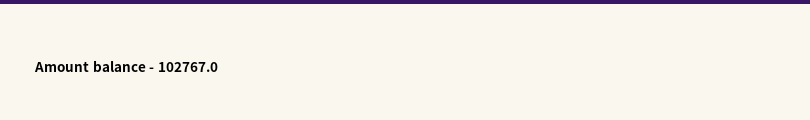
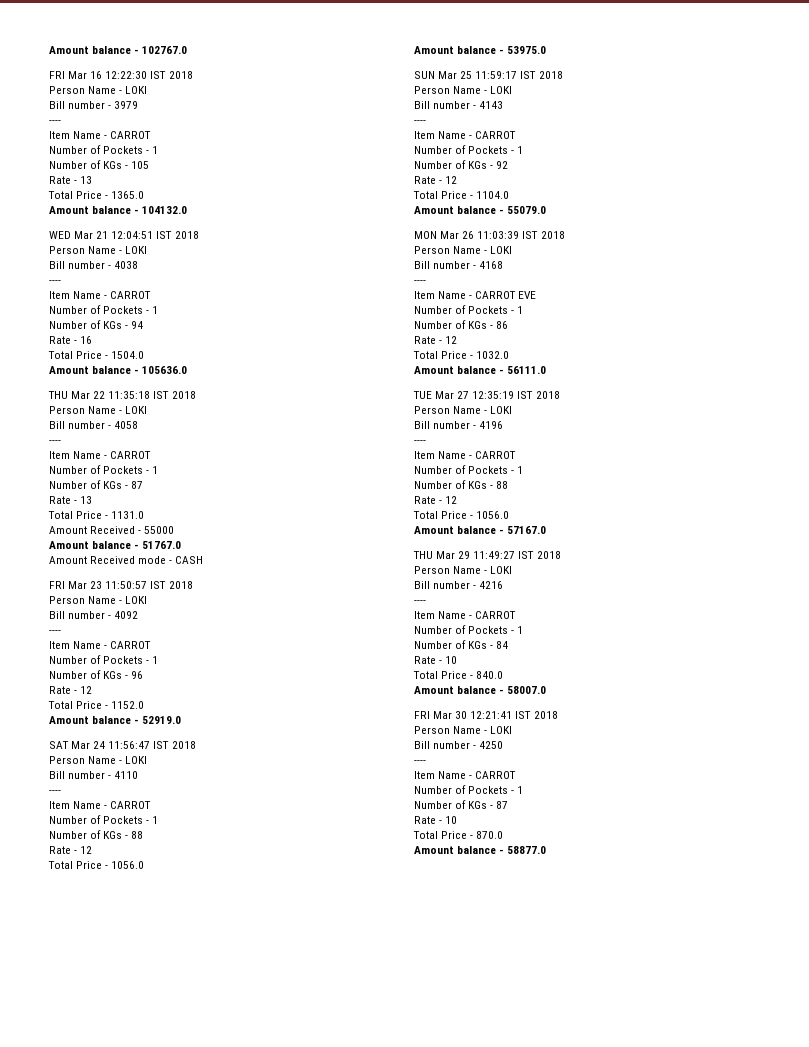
+ FRI Mar 16 12:22:30 IST 2018
+ Person Name - LOKI
+ Bill number - 3979
+ ----
+ Item Name - CARROT
+ Number of Pockets - 1
+ Number of KGs - 105
+ Rate - 13
+ Total Price - 1365.0
+ Amount balance - 104132.0
+ WED Mar 21 12:04:51 IST 2018
+ Person Name - LOKI
+ Bill number - 4038
+ ----
+ Item Name - CARROT
+ Number of Pockets - 1
+ Number of KGs - 94
+ Rate - 16
+ Total Price - 1504.0
+ Amount balance - 105636.0
+ THU Mar 22 11:35:18 IST 2018
+ Person Name - LOKI
+ Bill number - 4058
+ ----
+ Item Name - CARROT
+ Number of Pockets - 1
+ Number of KGs - 87
+ Rate - 13
+ Total Price - 1131.0
+ Amount Received - 55000
+ Amount balance - 51767.0
+ Amount Received mode - CASH
+ FRI Mar 23 11:50:57 IST 2018
+ Person Name - LOKI
+ Bill number - 4092
+ ----
+ Item Name - CARROT
+ Number of Pockets - 1
+ Number of KGs - 96
+ Rate - 12
+ Total Price - 1152.0
+ Amount balance - 52919.0
+ SAT Mar 24 11:56:47 IST 2018
+ Person Name - LOKI
+ Bill number - 4110
+ ----
+ Item Name - CARROT
+ Number of Pockets - 1
+ Number of KGs - 88
+ Rate - 12
+ Total Price - 1056.0
+ Amount balance - 53975.0
+ SUN Mar 25 11:59:17 IST 2018
+ Person Name - LOKI
+ Bill number - 4143
+ ----
+ Item Name - CARROT
+ Number of Pockets - 1
+ Number of KGs - 92
+ Rate - 12
+ Total Price - 1104.0
+ Amount balance - 55079.0
+ MON Mar 26 11:03:39 IST 2018
+ Person Name - LOKI
+ Bill number - 4168
+ ----
+ Item Name - CARROT EVE
+ Number of Pockets - 1
+ Number of KGs - 86
+ Rate - 12
+ Total Price - 1032.0
+ Amount balance - 56111.0
+ TUE Mar 27 12:35:19 IST 2018
+ Person Name - LOKI
+ Bill number - 4196
+ ----
+ Item Name - CARROT
+ Number of Pockets - 1
+ Number of KGs - 88
+ Rate - 12
+ Total Price - 1056.0
+ Amount balance - 57167.0
+ THU Mar 29 11:49:27 IST 2018
+ Person Name - LOKI
+ Bill number - 4216
+ ----
+ Item Name - CARROT
+ Number of Pockets - 1
+ Number of KGs - 84
+ Rate - 10
+ Total Price - 840.0
+ Amount balance - 58007.0
+ FRI Mar 30 12:21:41 IST 2018
+ Person Name - LOKI
+ Bill number - 4250
+ ----
+ Item Name - CARROT
+ Number of Pockets - 1
+ Number of KGs - 87
+ Rate - 10
+ Total Price - 870.0
+ Amount balance - 58877.0

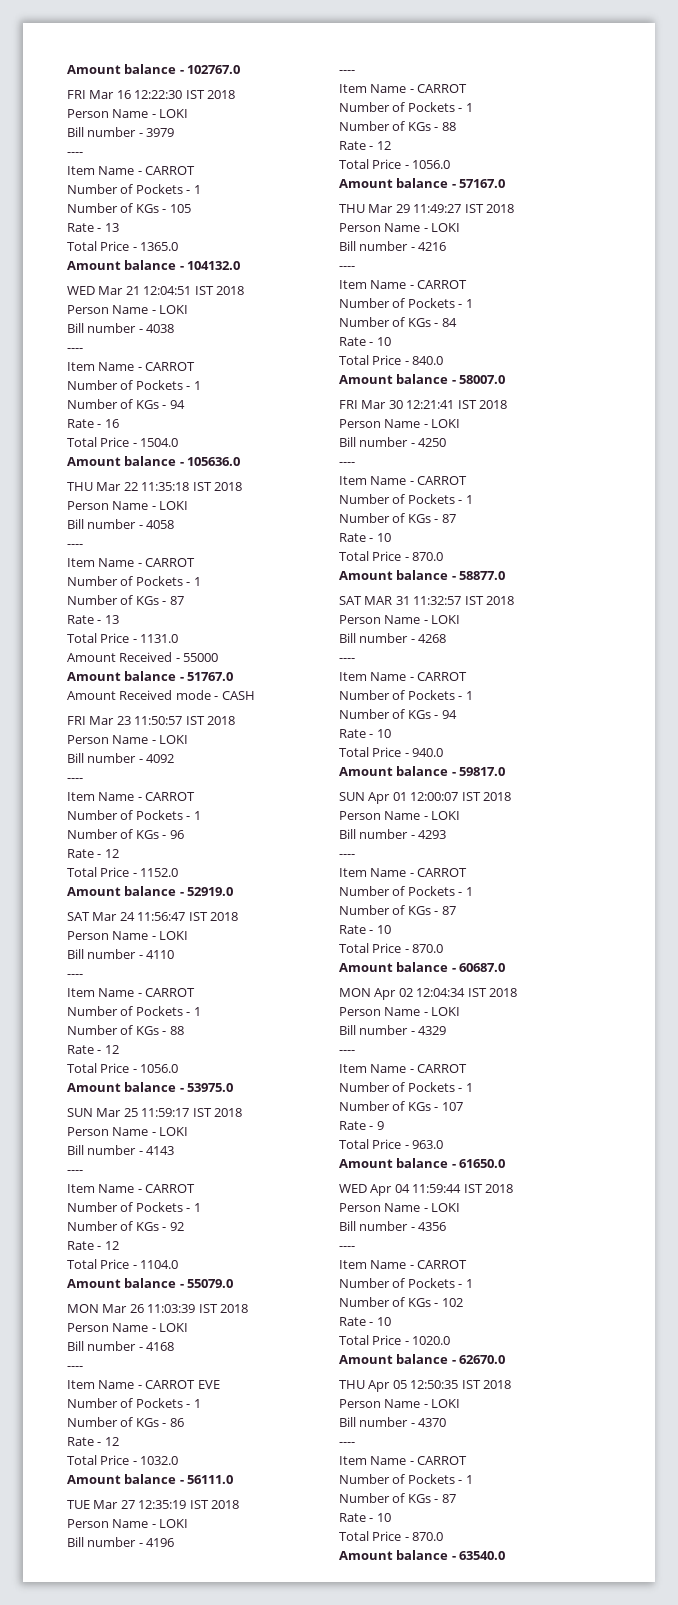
+ SAT MAR 31 11:32:57 IST 2018
+ Person Name - LOKI
+ Bill number - 4268
+ ----
+ Item Name - CARROT
+ Number of Pockets - 1
+ Number of KGs - 94
+ Rate - 10
+ Total Price - 940.0
+ Amount balance - 59817.0
+ SUN Apr 01 12:00:07 IST 2018
+ Person Name - LOKI
+ Bill number - 4293
+ ----
+ Item Name - CARROT
+ Number of Pockets - 1
+ Number of KGs - 87
+ Rate - 10
+ Total Price - 870.0
+ Amount balance - 60687.0
+ MON Apr 02 12:04:34 IST 2018
+ Person Name - LOKI
+ Bill number - 4329
+ ----
+ Item Name - CARROT
+ Number of Pockets - 1
+ Number of KGs - 107
+ Rate - 9
+ Total Price - 963.0
+ Amount balance - 61650.0
+ WED Apr 04 11:59:44 IST 2018
+ Person Name - LOKI
+ Bill number - 4356
+ ----
+ Item Name - CARROT
+ Number of Pockets - 1
+ Number of KGs - 102
+ Rate - 10
+ Total Price - 1020.0
+ Amount balance - 62670.0
+ THU Apr 05 12:50:35 IST 2018
+ Person Name - LOKI
+ Bill number - 4370
+ ----
+ Item Name - CARROT
+ Number of Pockets - 1
+ Number of KGs - 87
+ Rate - 10
+ Total Price - 870.0
+ Amount balance - 63540.0

